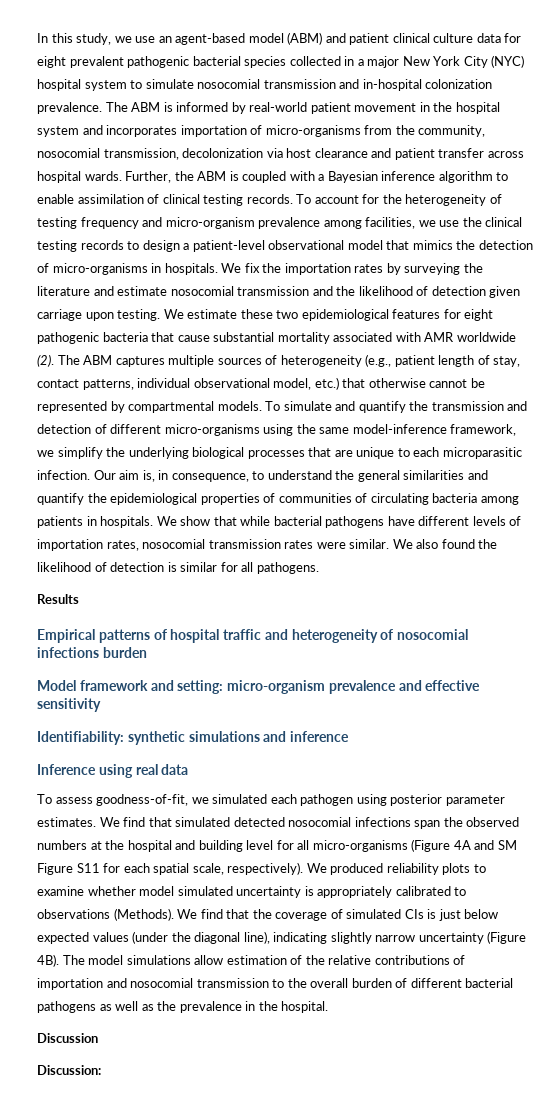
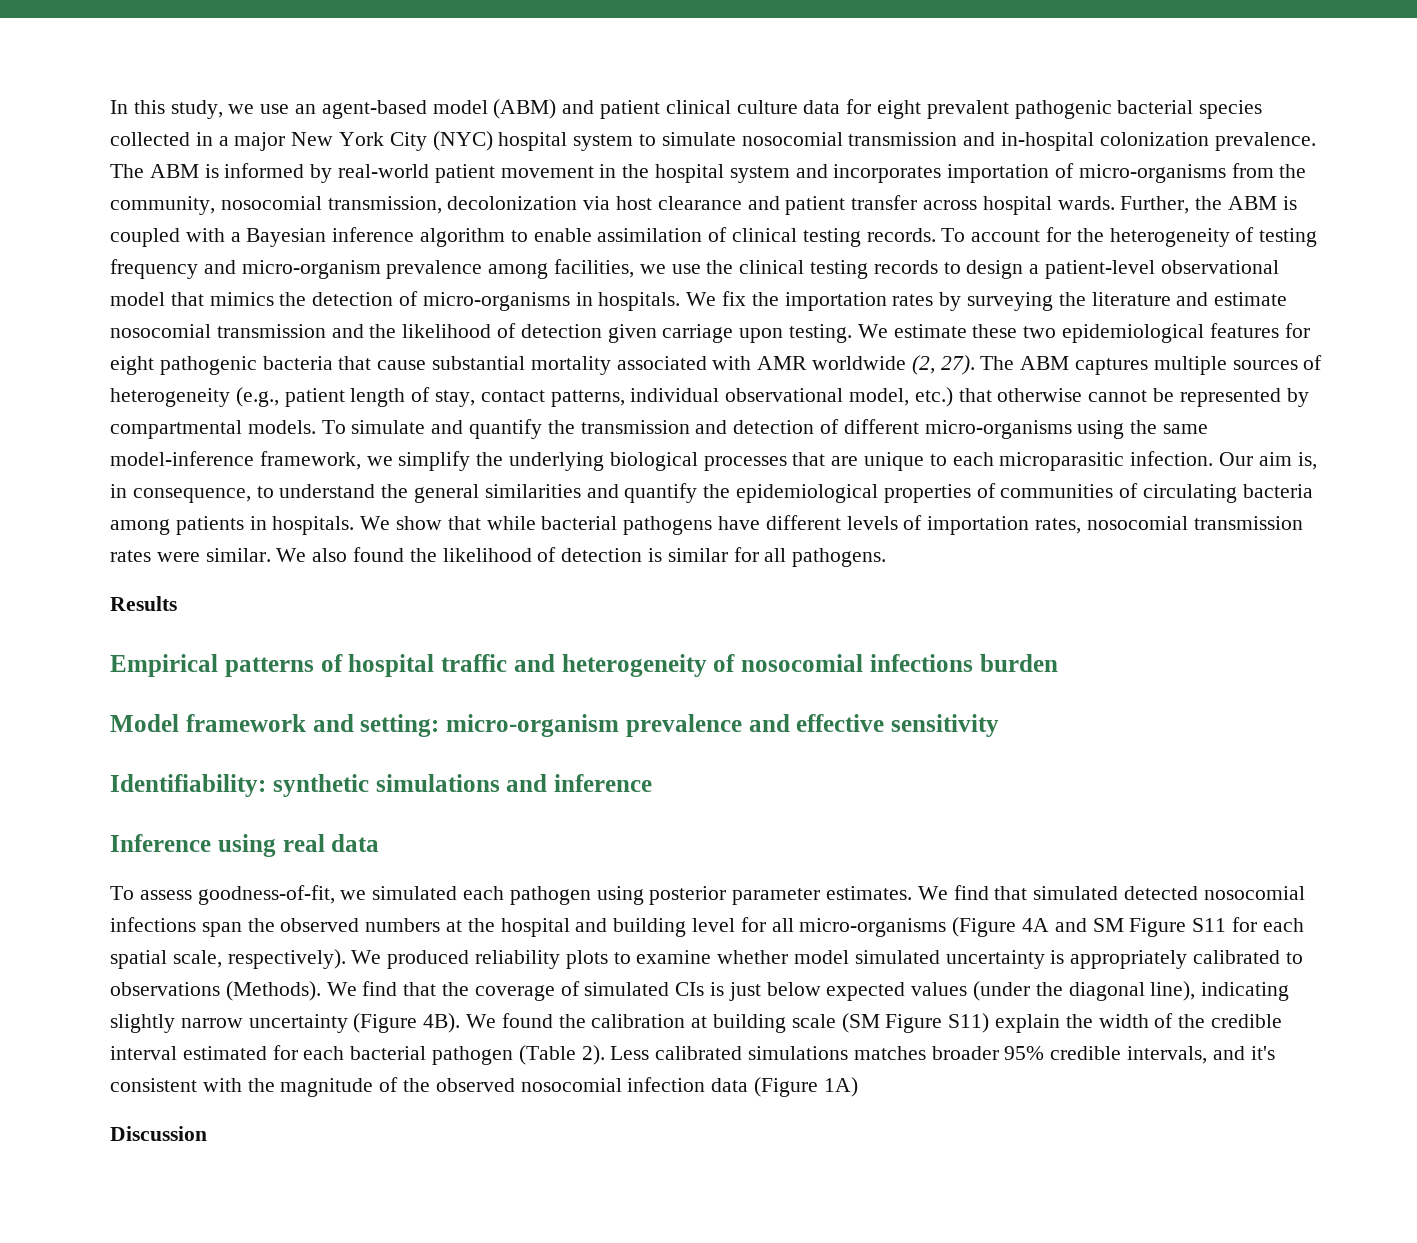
- We estimate these two epidemiological features for eight pathogenic bacteria that cause substantial mortality associated with AMR worldwide (2).
+ We estimate these two epidemiological features for eight pathogenic bacteria that cause substantial mortality associated with AMR worldwide (2, 27).
- The model simulations allow estimation of the relative contributions of importation and nosocomial transmission to the overall burden of different bacterial pathogens as well as the prevalence in the hospital.
+ We found the calibration at building scale (SM Figure S11) explain the width of the credible interval estimated for each bacterial pathogen (Table 2). Less calibrated simulations matches broader 95% credible intervals, and it's consistent with the magnitude of the observed nosocomial infection data (Figure 1A)
- Discussion:

